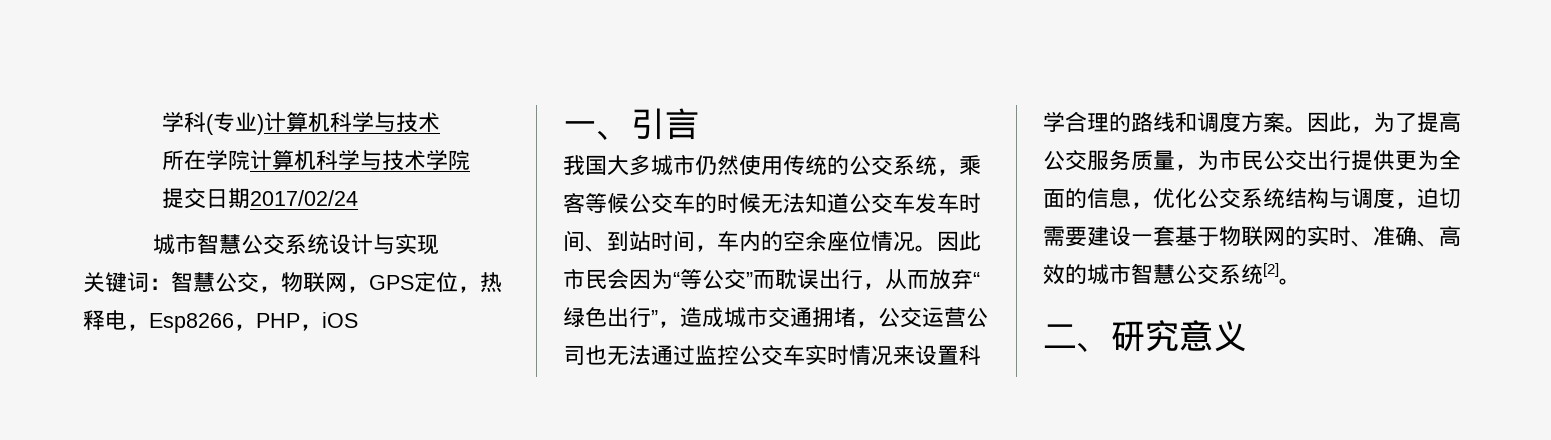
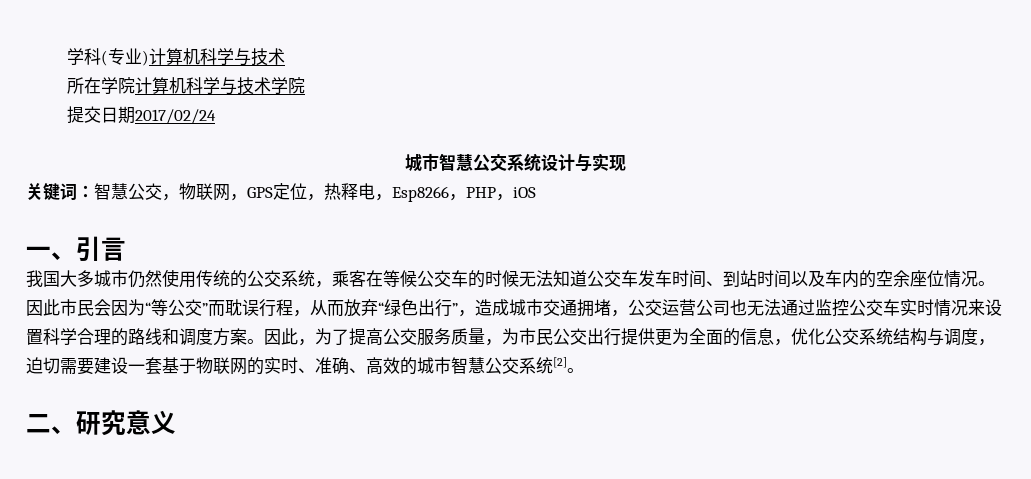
- 我国大多城市仍然使用传统的公交系统，乘客等候公交车的时候无法知道公交车发车时间、到站时间，车内的空余座位情况。
+ 我国大多城市仍然使用传统的公交系统，乘客在等候公交车的时候无法知道公交车发车时间、到站时间以及车内的空余座位情况。
- 因此市民会因为“等公交”而耽误出行，从而放弃“绿色出行”，造成城市交通拥堵，公交运营公司也无法通过监控公交车实时情况来设置科学合理的路线和调度方案。
+ 因此市民会因为“等公交”而耽误行程，从而放弃“绿色出行”，造成城市交通拥堵，公交运营公司也无法通过监控公交车实时情况来设置科学合理的路线和调度方案。

